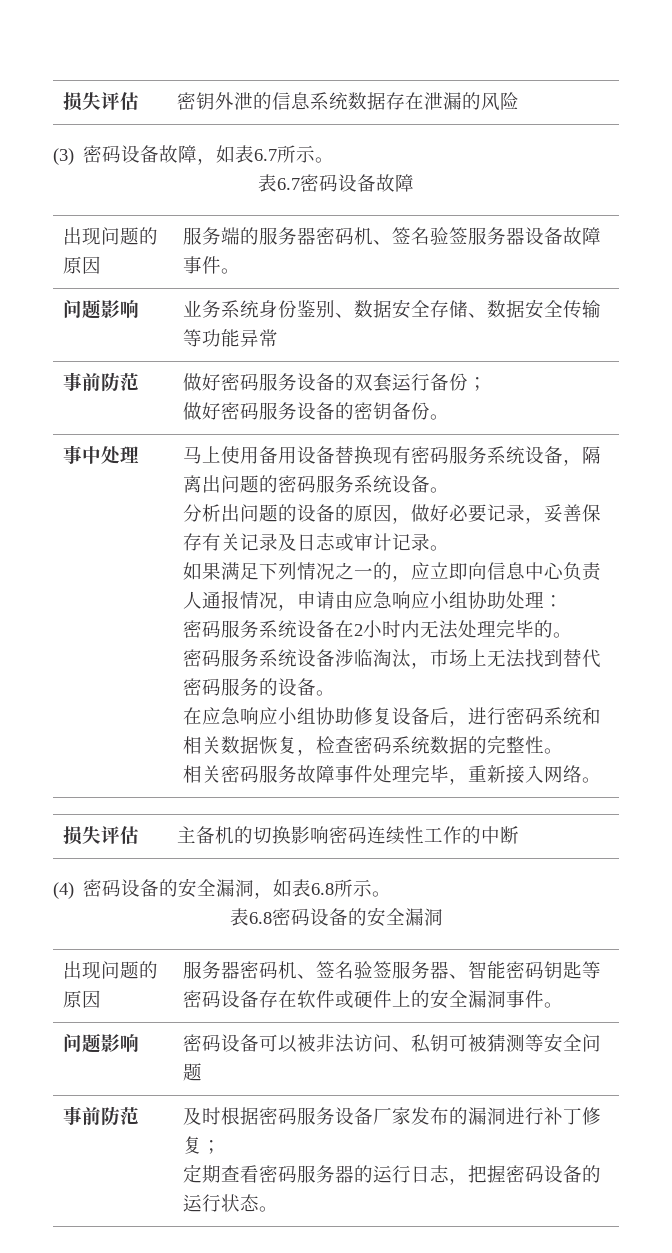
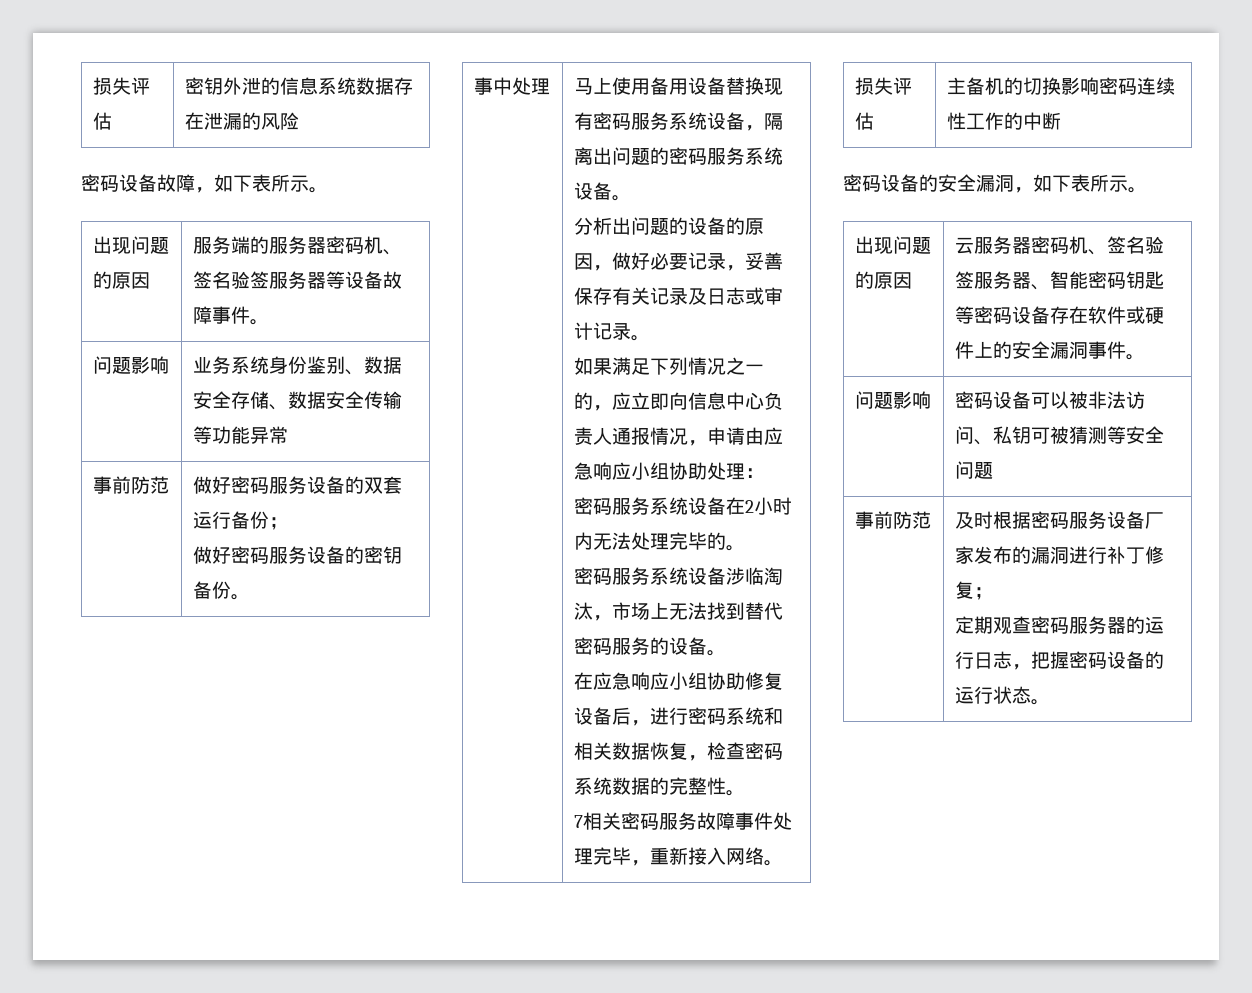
- (3)密码设备故障，如表6.7所示。
- 表6.7密码设备故障
+ 密码设备故障，如下表所示。
- 出现问题的原因 | 服务端的服务器密码机、签名验签服务器设备故障事件。
+ 出现问题的原因 | 服务端的服务器密码机、签名验签服务器等设备故障事件。
- 相关密码服务故障事件处理完毕，重新接入网络。
+ 7相关密码服务故障事件处理完毕，重新接入网络。
- (4)密码设备的安全漏洞，如表6.8所示。
- 表6.8密码设备的安全漏洞
- 出现问题的原因 | 服务器密码机、签名验签服务器、智能密码钥匙等密码设备存在软件或硬件上的安全漏洞事件。
+ 密码设备的安全漏洞，如下表所示。
+ 出现问题的原因 | 云服务器密码机、签名验签服务器、智能密码钥匙等密码设备存在软件或硬件上的安全漏洞事件。
  事前防范 | 及时根据密码服务设备厂家发布的漏洞进行补丁修复；
- 定期查看密码服务器的运行日志，把握密码设备的运行状态。
+ 定期观查密码服务器的运行日志，把握密码设备的运行状态。

